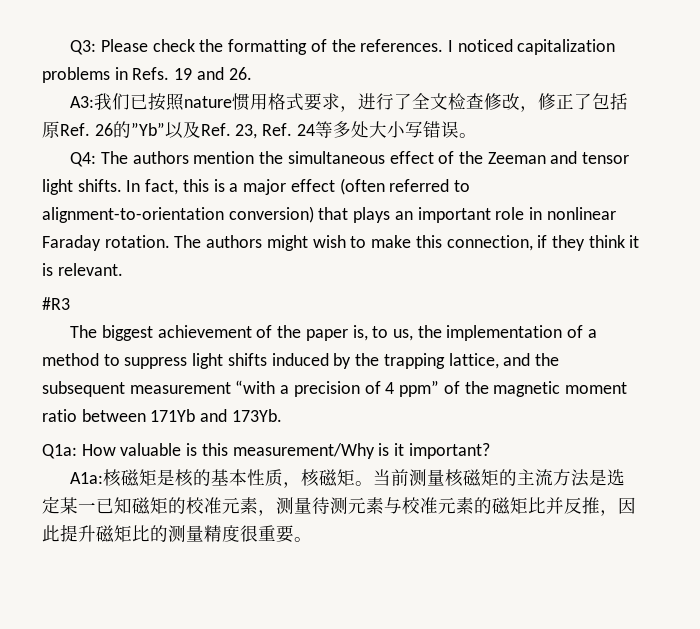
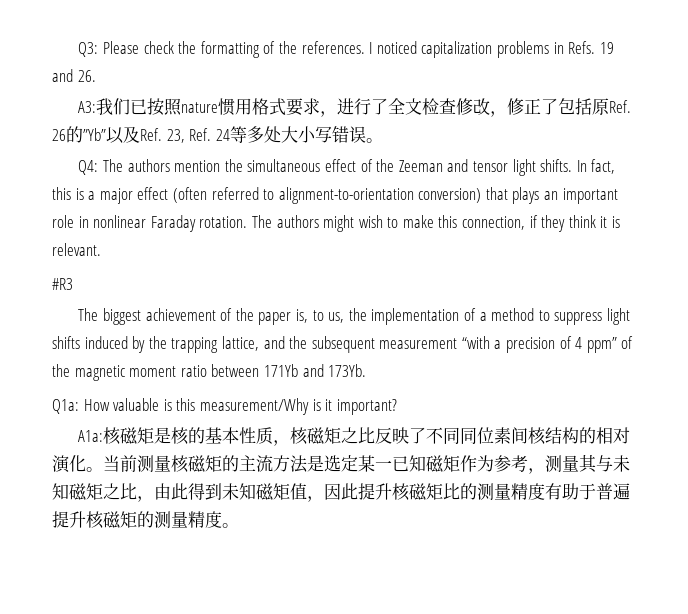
- A1a:核磁矩是核的基本性质，核磁矩。
+ A1a:核磁矩是核的基本性质，核磁矩之比反映了不同同位素间核结构的相对演化。
- 当前测量核磁矩的主流方法是选定某一已知磁矩的校准元素，测量待测元素与校准元素的磁矩比并反推，因此提升磁矩比的测量精度很重要。
+ 当前测量核磁矩的主流方法是选定某一已知磁矩作为参考，测量其与未知磁矩之比，由此得到未知磁矩值，因此提升核磁矩比的测量精度有助于普遍提升核磁矩的测量精度。

